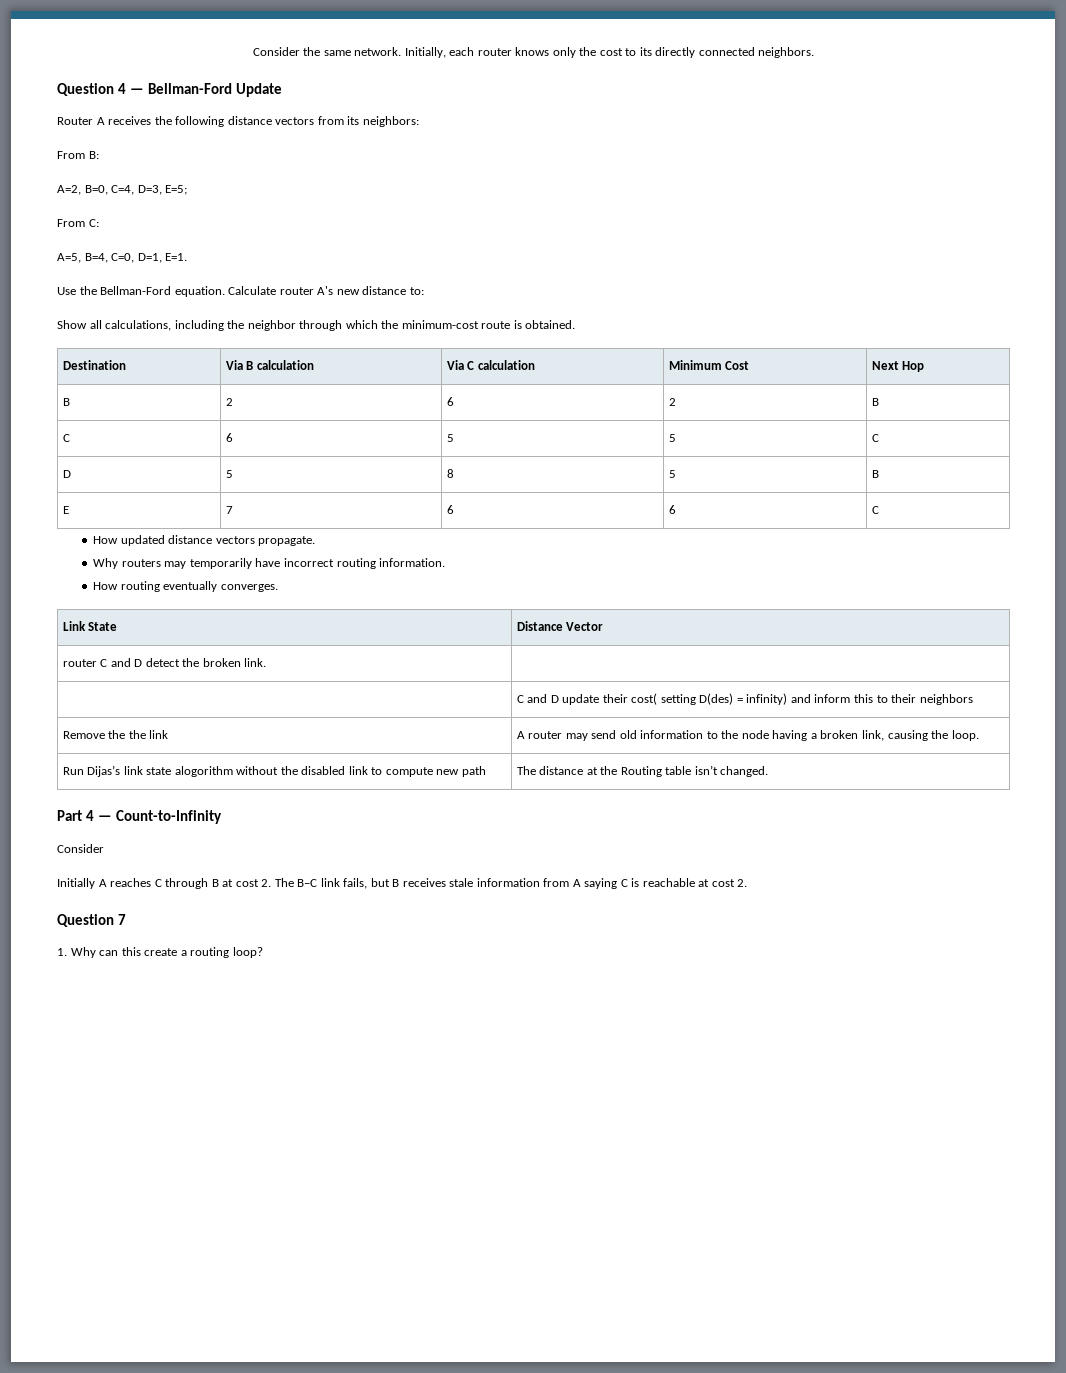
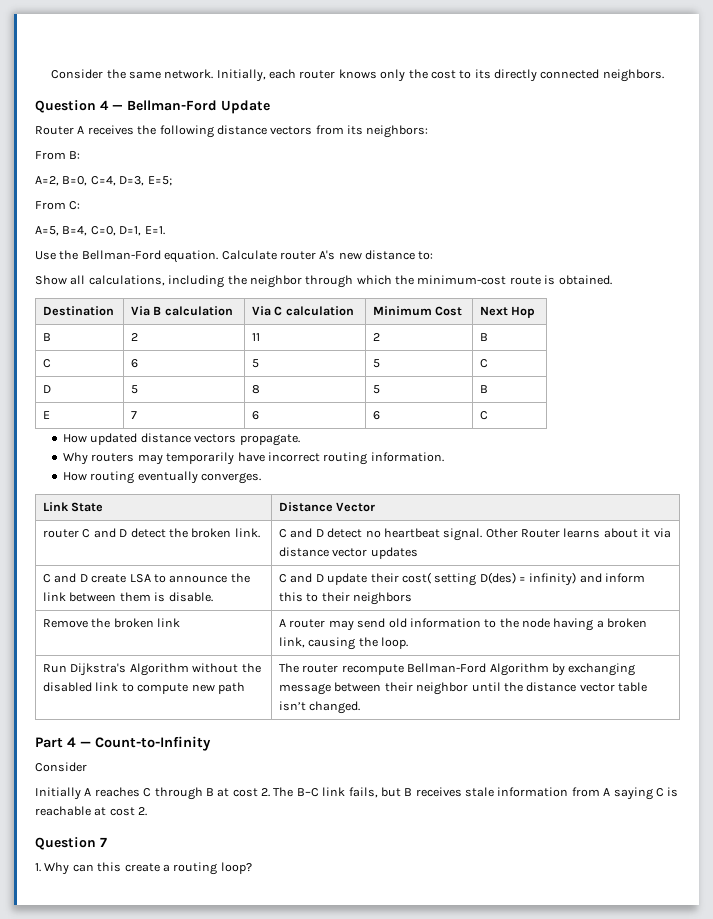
- B | 2 | 6 | 2 | B
+ B | 2 | 11 | 2 | B
- router C and D detect the broken link. |
- | C and D update their cost( setting D(des) = infinity) and inform this to their neighbors
+ router C and D detect the broken link. | C and D detect no heartbeat signal. Other Router learns about it via distance vector updates
+ C and D create LSA to announce the link between them is disable. | C and D update their cost( setting D(des) = infinity) and inform this to their neighbors
- Remove the the link | A router may send old information to the node having a broken link, causing the loop.
+ Remove the broken link | A router may send old information to the node having a broken link, causing the loop.
- Run Dijas’s link state alogorithm without the disabled link to compute new path | The distance at the Routing table isn’t changed.
+ Run Dijkstra's Algorithm without the disabled link to compute new path | The router recompute Bellman-Ford Algorithm by exchanging message between their neighbor until the distance vector table isn’t changed.

